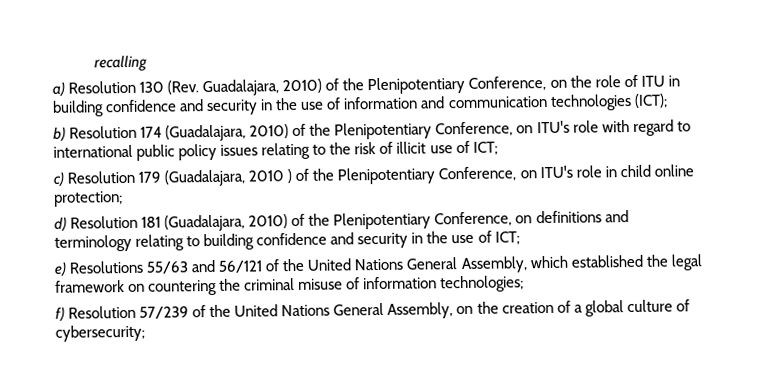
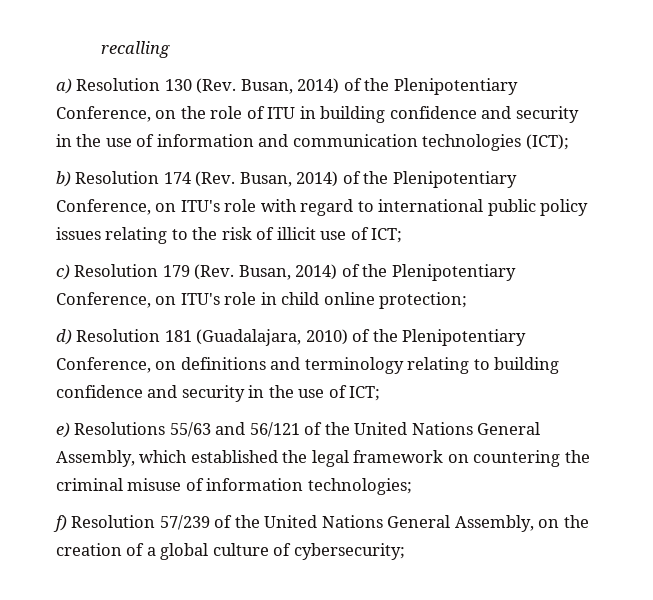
- a) Resolution 130 (Rev. Guadalajara, 2010) of the Plenipotentiary Conference, on the role of ITU in building confidence and security in the use of information and communication technologies (ICT);
+ a) Resolution 130 (Rev. Busan, 2014) of the Plenipotentiary Conference, on the role of ITU in building confidence and security in the use of information and communication technologies (ICT);
- b) Resolution 174 (Guadalajara, 2010) of the Plenipotentiary Conference, on ITU's role with regard to international public policy issues relating to the risk of illicit use of ICT;
+ b) Resolution 174 (Rev. Busan, 2014) of the Plenipotentiary Conference, on ITU's role with regard to international public policy issues relating to the risk of illicit use of ICT;
- c) Resolution 179 (Guadalajara, 2010 ) of the Plenipotentiary Conference, on ITU's role in child online protection;
+ c) Resolution 179 (Rev. Busan, 2014) of the Plenipotentiary Conference, on ITU's role in child online protection;

